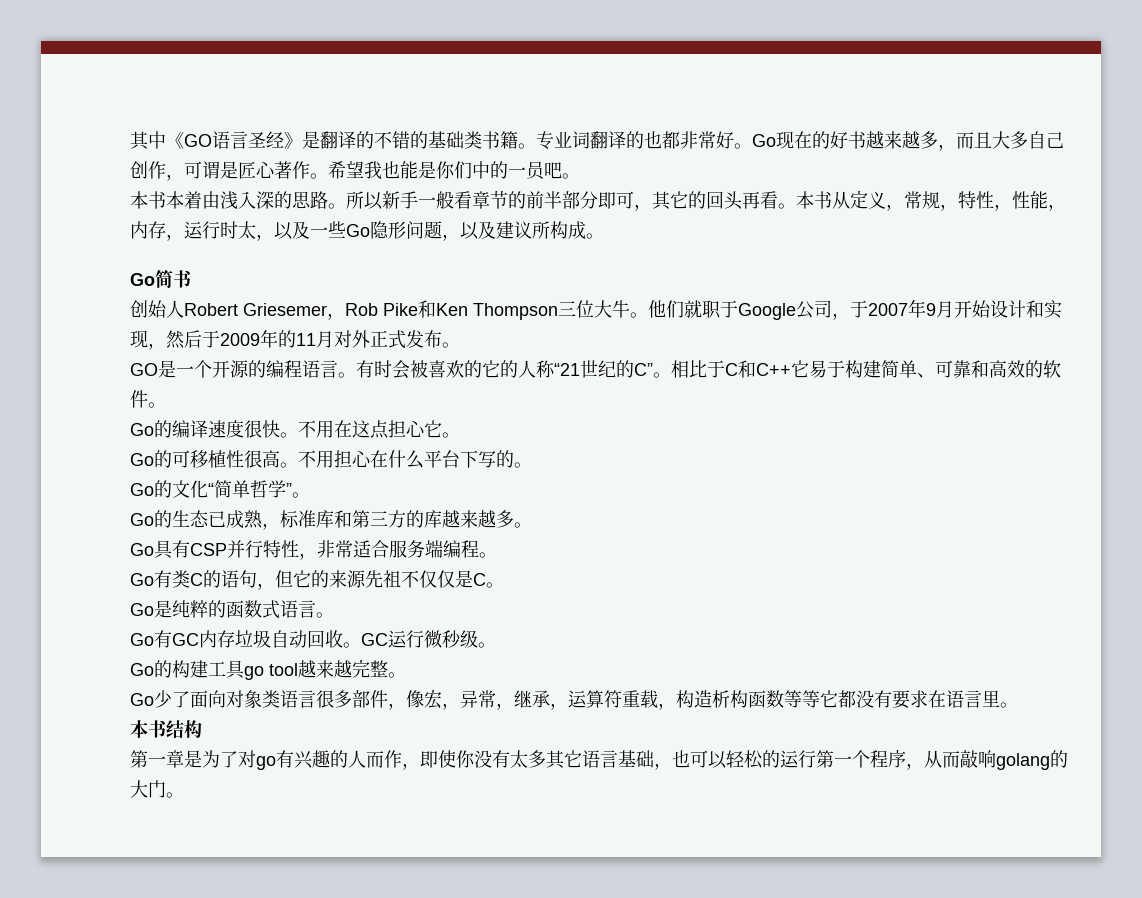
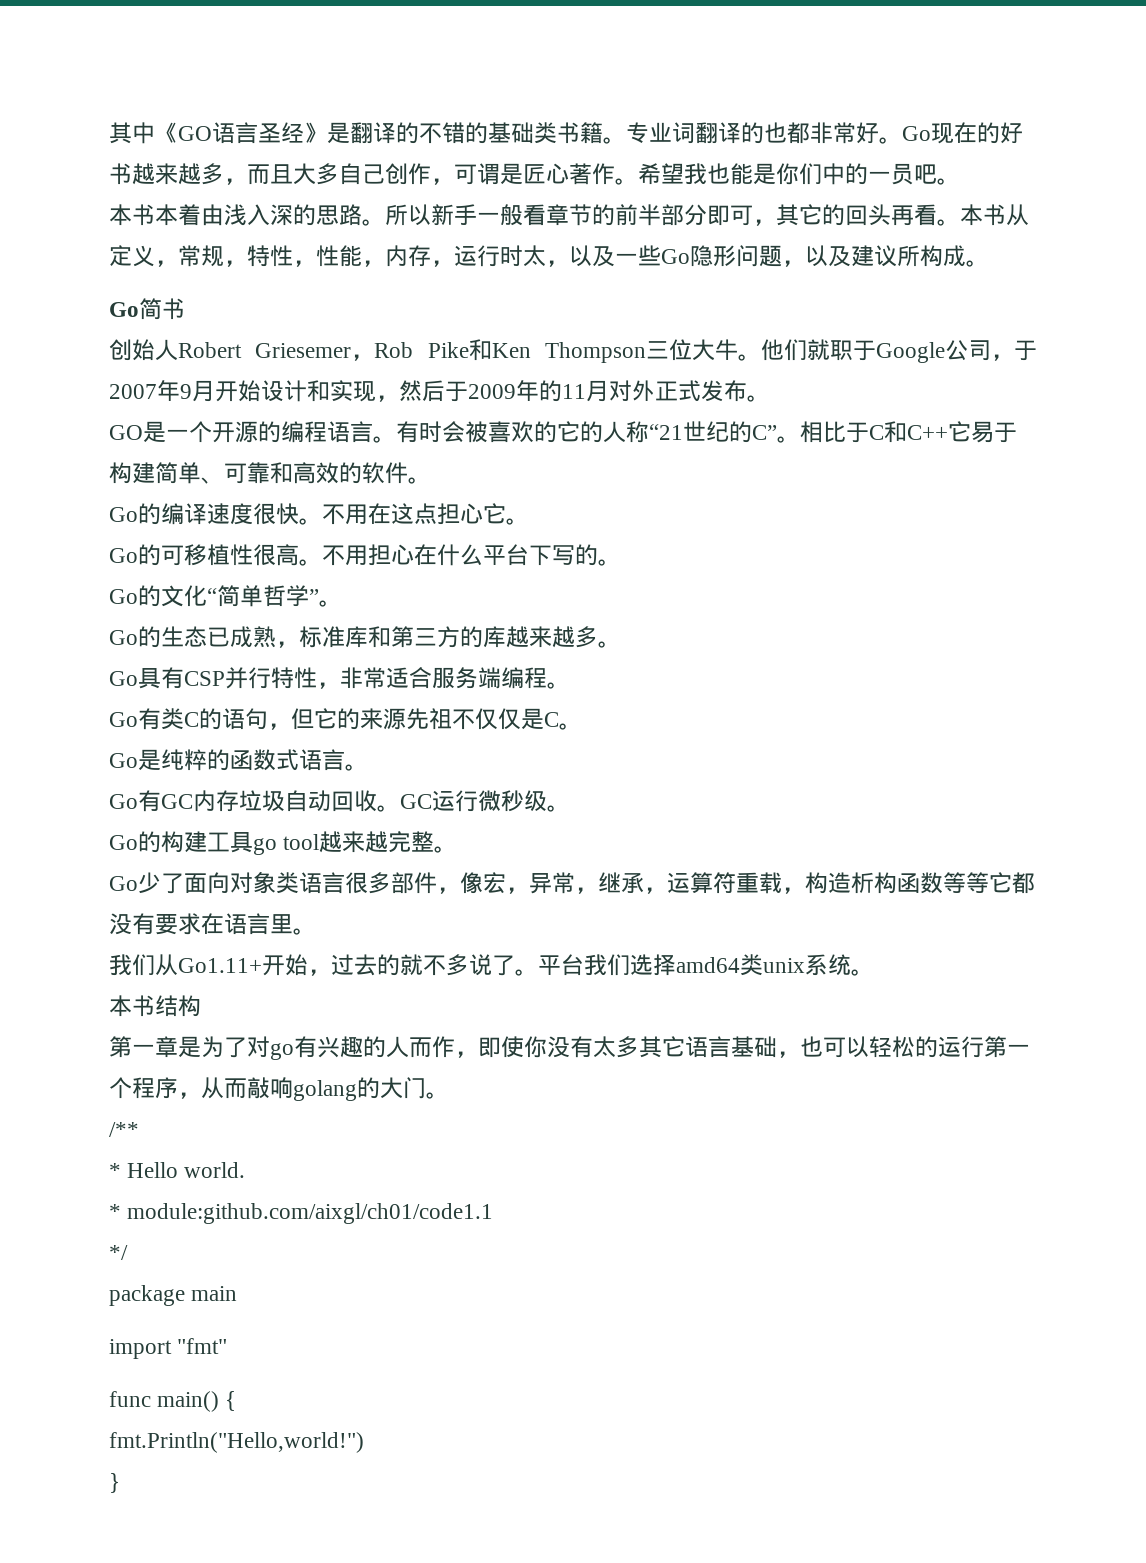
+ 我们从Go1.11+开始，过去的就不多说了。平台我们选择amd64类unix系统。
+ /**
+ * Hello world.
+ * module:github.com/aixgl/ch01/code1.1
+ */
+ package main
+ import "fmt"
+ func main() {
+ fmt.Println("Hello,world!")
+ }

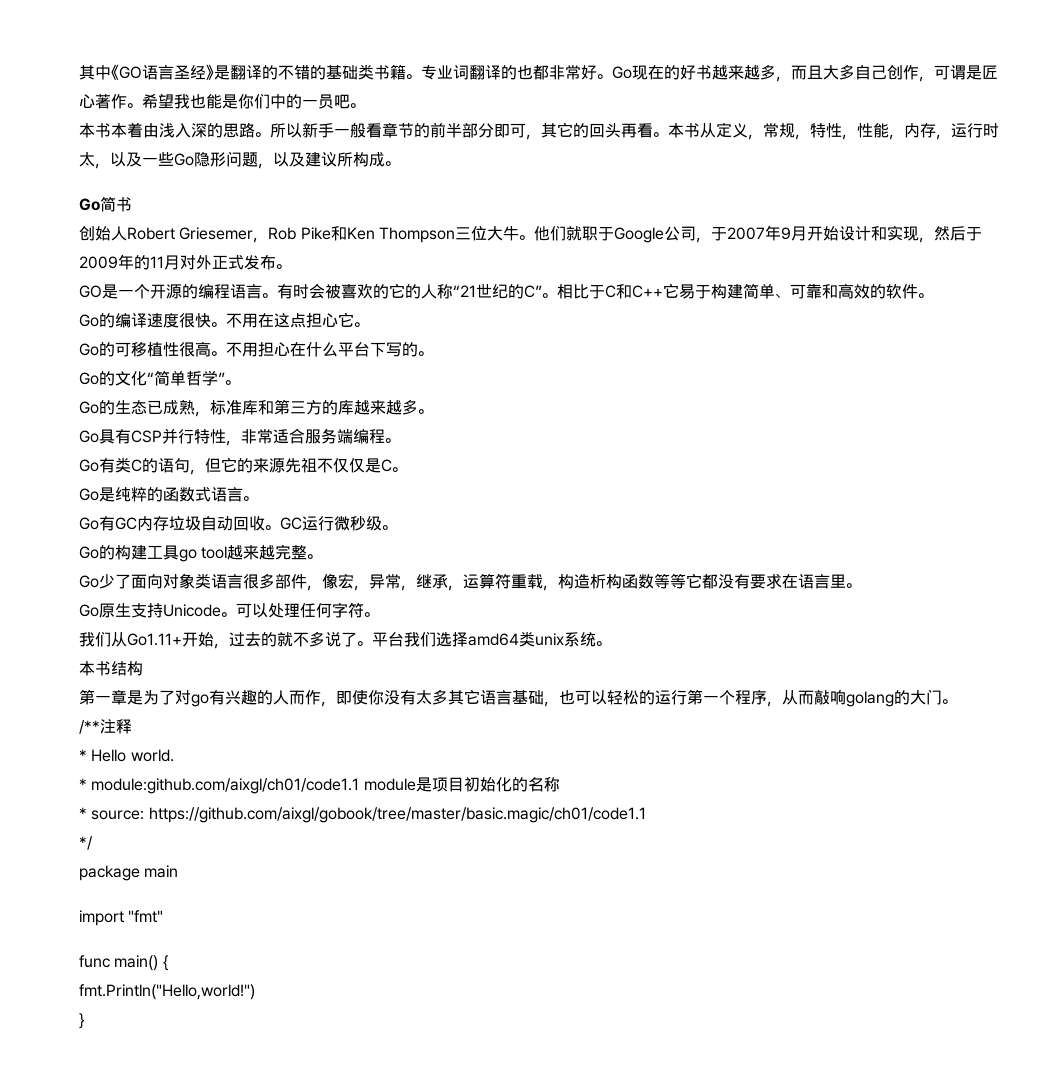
+ Go原生支持Unicode。可以处理任何字符。
- /**
+ /**注释
- * module:github.com/aixgl/ch01/code1.1
+ * module:github.com/aixgl/ch01/code1.1 module是项目初始化的名称
+ * source: https://github.com/aixgl/gobook/tree/master/basic.magic/ch01/code1.1

